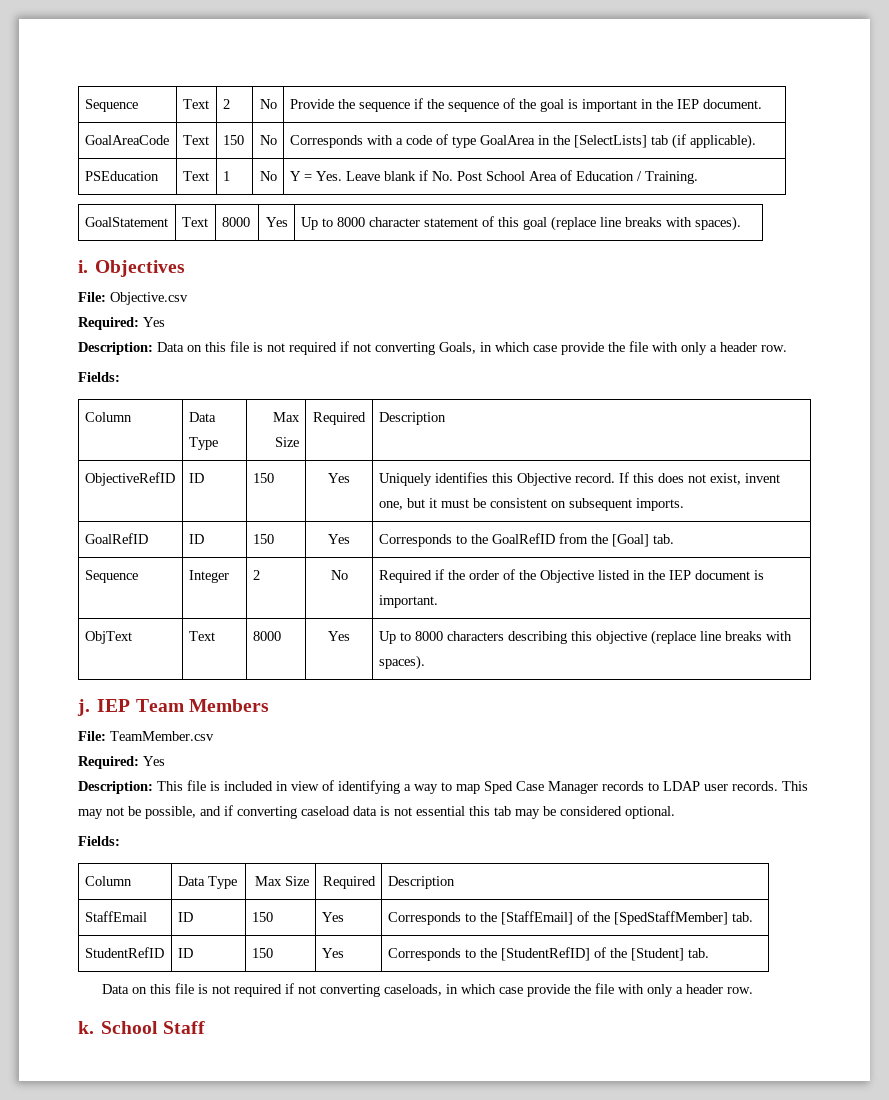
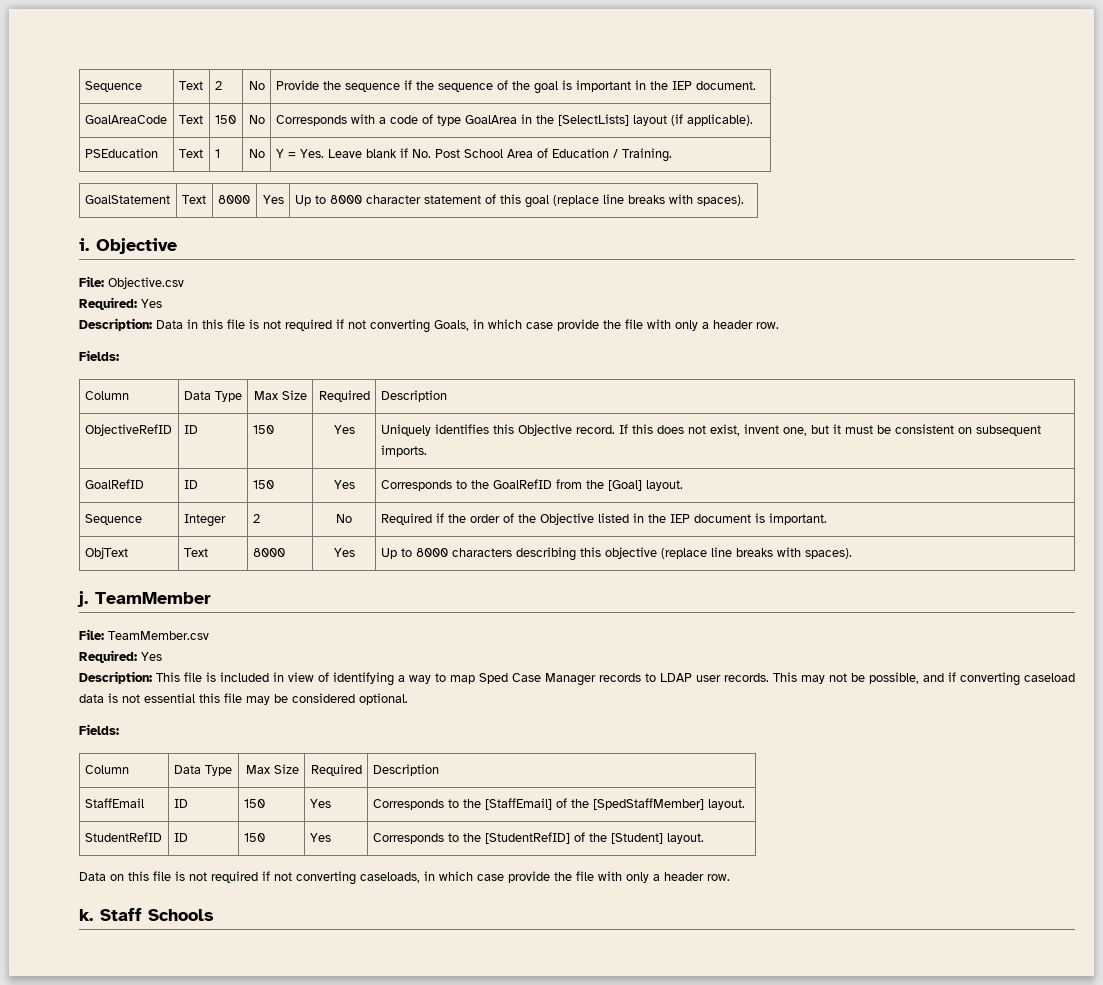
- GoalAreaCode | Text | 150 | No | Corresponds with a code of type GoalArea in the [SelectLists] tab (if applicable).
+ GoalAreaCode | Text | 150 | No | Corresponds with a code of type GoalArea in the [SelectLists] layout (if applicable).
- i. Objectives
+ i. Objective
- Description: Data on this file is not required if not converting Goals, in which case provide the file with only a header row.
+ Description: Data in this file is not required if not converting Goals, in which case provide the file with only a header row.
- GoalRefID | ID | 150 | Yes | Corresponds to the GoalRefID from the [Goal] tab.
+ GoalRefID | ID | 150 | Yes | Corresponds to the GoalRefID from the [Goal] layout.
- IEP Team Members
+ TeamMember
- This may not be possible, and if converting caseload data is not essential this tab may be considered optional.
+ This may not be possible, and if converting caseload data is not essential this file may be considered optional.
- StaffEmail | ID | 150 | Yes | Corresponds to the [StaffEmail] of the [SpedStaffMember] tab.
+ StaffEmail | ID | 150 | Yes | Corresponds to the [StaffEmail] of the [SpedStaffMember] layout.
- StudentRefID | ID | 150 | Yes | Corresponds to the [StudentRefID] of the [Student] tab.
+ StudentRefID | ID | 150 | Yes | Corresponds to the [StudentRefID] of the [Student] layout.
- School Staff
+ Staff Schools

